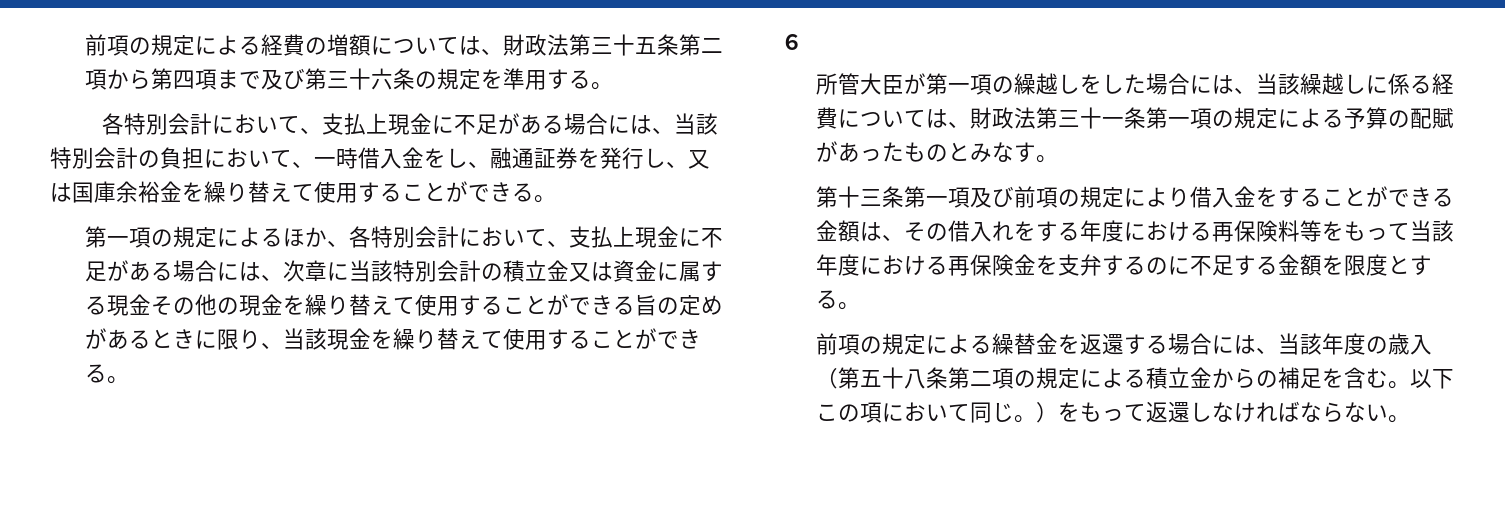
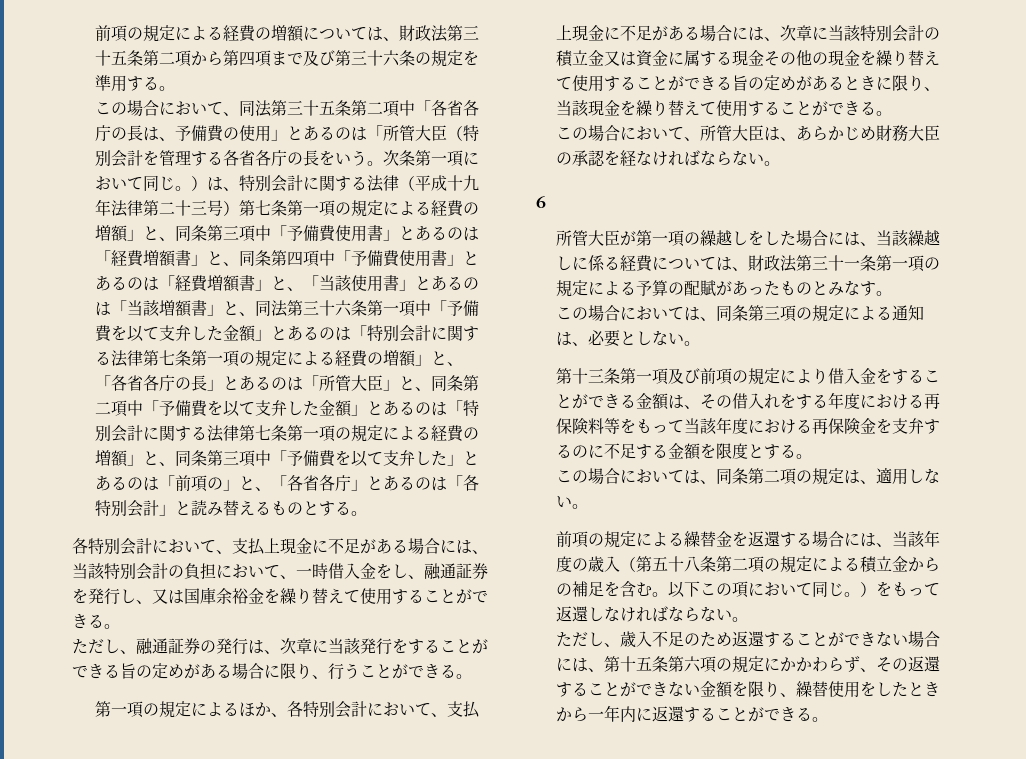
+ この場合において、同法第三十五条第二項中「各省各庁の長は、予備費の使用」とあるのは「所管大臣（特別会計を管理する各省各庁の長をいう。次条第一項において同じ。）は、特別会計に関する法律（平成十九年法律第二十三号）第七条第一項の規定による経費の増額」と、同条第三項中「予備費使用書」とあるのは「経費増額書」と、同条第四項中「予備費使用書」とあるのは「経費増額書」と、「当該使用書」とあるのは「当該増額書」と、同法第三十六条第一項中「予備費を以て支弁した金額」とあるのは「特別会計に関する法律第七条第一項の規定による経費の増額」と、「各省各庁の長」とあるのは「所管大臣」と、同条第二項中「予備費を以て支弁した金額」とあるのは「特別会計に関する法律第七条第一項の規定による経費の増額」と、同条第三項中「予備費を以て支弁した」とあるのは「前項の」と、「各省各庁」とあるのは「各特別会計」と読み替えるものとする。
+ ただし、融通証券の発行は、次章に当該発行をすることができる旨の定めがある場合に限り、行うことができる。
+ この場合において、所管大臣は、あらかじめ財務大臣の承認を経なければならない。
+ この場合においては、同条第三項の規定による通知は、必要としない。
+ この場合においては、同条第二項の規定は、適用しない。
+ ただし、歳入不足のため返還することができない場合には、第十五条第六項の規定にかかわらず、その返還することができない金額を限り、繰替使用をしたときから一年内に返還することができる。

